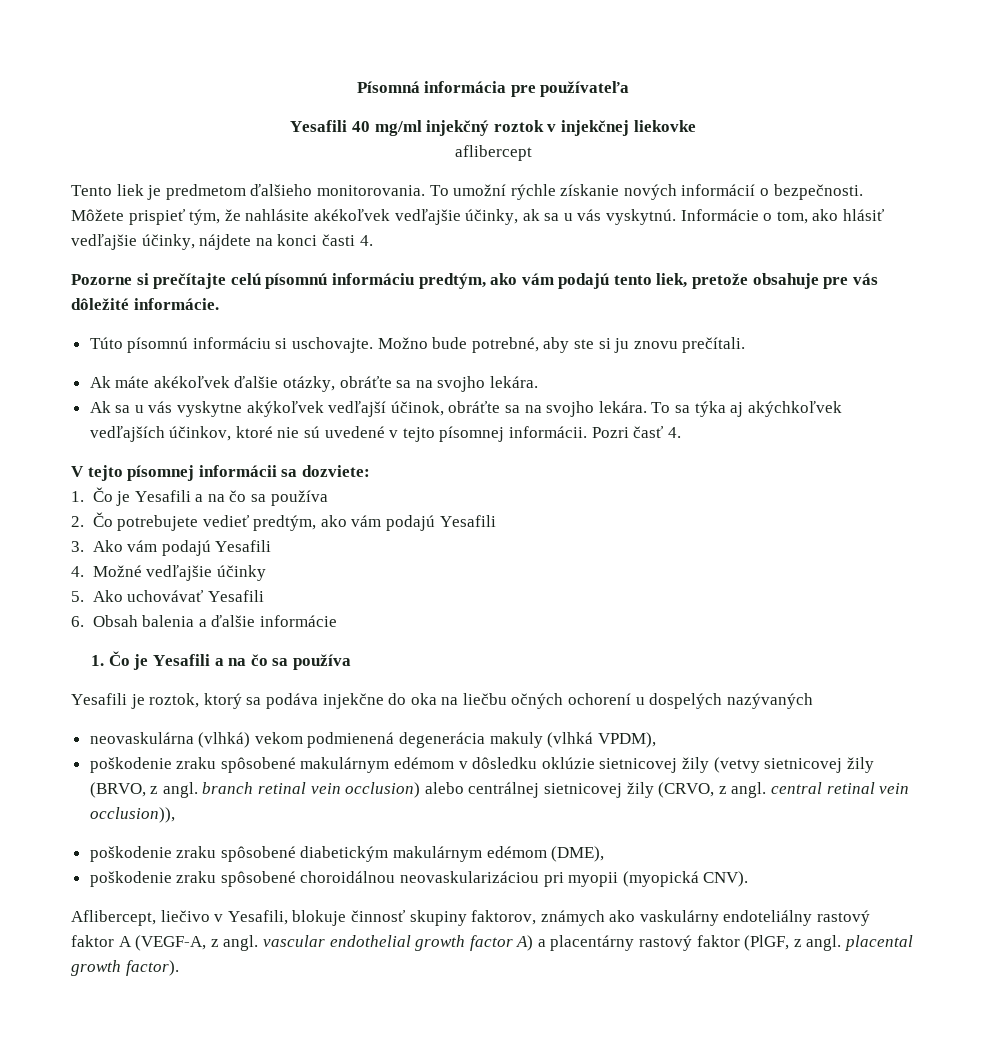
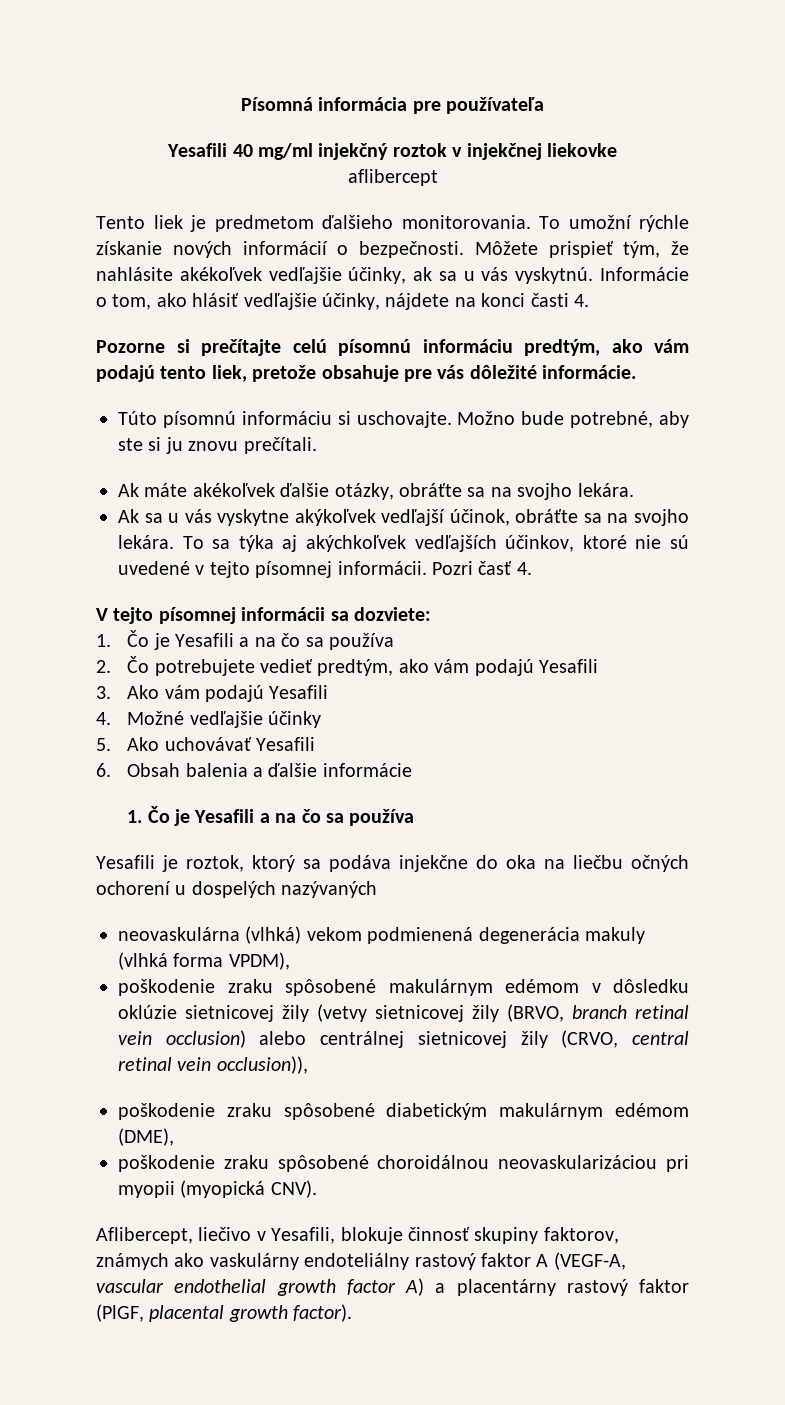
- neovaskulárna (vlhká) vekom podmienená degenerácia makuly (vlhká VPDM),
+ neovaskulárna (vlhká) vekom podmienená degenerácia makuly (vlhká forma VPDM),
- poškodenie zraku spôsobené makulárnym edémom v dôsledku oklúzie sietnicovej žily (vetvy sietnicovej žily (BRVO, z angl. branch retinal vein occlusion) alebo centrálnej sietnicovej žily (CRVO, z angl. central retinal vein occlusion)),
+ poškodenie zraku spôsobené makulárnym edémom v dôsledku oklúzie sietnicovej žily (vetvy sietnicovej žily (BRVO, branch retinal vein occlusion) alebo centrálnej sietnicovej žily (CRVO, central retinal vein occlusion)),
- Aflibercept, liečivo v Yesafili, blokuje činnosť skupiny faktorov, známych ako vaskulárny endoteliálny rastový faktor A (VEGF-A, z angl. vascular endothelial growth factor A) a placentárny rastový faktor (PlGF, z angl. placental growth factor).
+ Aflibercept, liečivo v Yesafili, blokuje činnosť skupiny faktorov, známych ako vaskulárny endoteliálny rastový faktor A (VEGF-A, vascular endothelial growth factor A) a placentárny rastový faktor (PlGF, placental growth factor).

